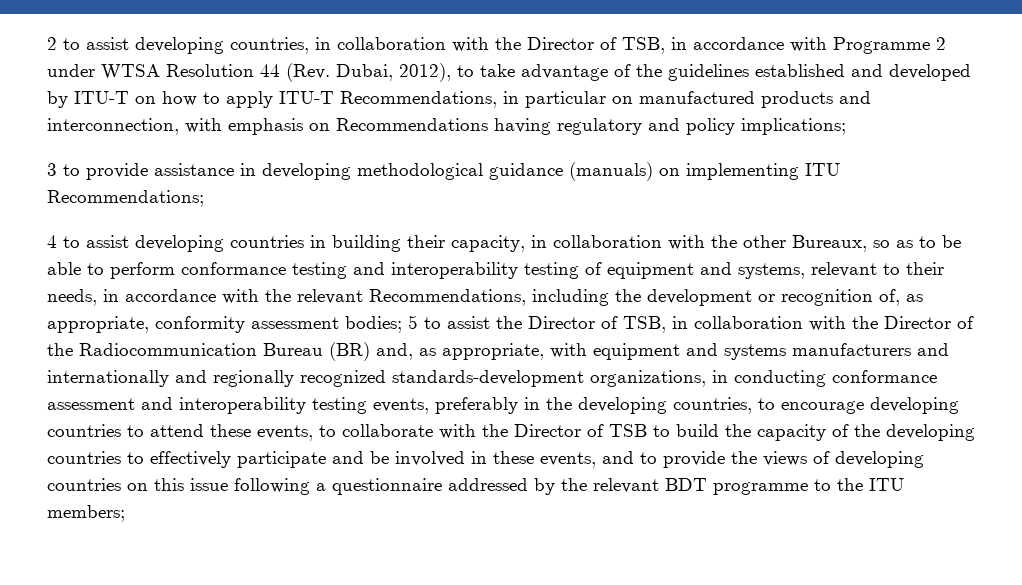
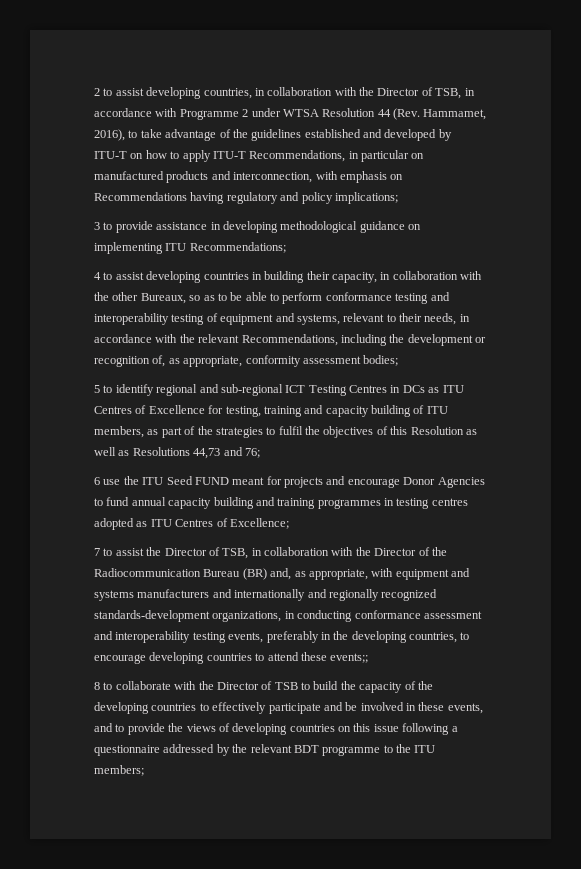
- 2 to assist developing countries, in collaboration with the Director of TSB, in accordance with Programme 2 under WTSA Resolution 44 (Rev. Dubai, 2012), to take advantage of the guidelines established and developed by ITU-T on how to apply ITU-T Recommendations, in particular on manufactured products and interconnection, with emphasis on Recommendations having regulatory and policy implications;
+ 2 to assist developing countries, in collaboration with the Director of TSB, in accordance with Programme 2 under WTSA Resolution 44 (Rev. Hammamet, 2016), to take advantage of the guidelines established and developed by ITU-T on how to apply ITU-T Recommendations, in particular on manufactured products and interconnection, with emphasis on Recommendations having regulatory and policy implications;
- 3 to provide assistance in developing methodological guidance (manuals) on implementing ITU Recommendations;
+ 3 to provide assistance in developing methodological guidance on implementing ITU Recommendations;
- 4 to assist developing countries in building their capacity, in collaboration with the other Bureaux, so as to be able to perform conformance testing and interoperability testing of equipment and systems, relevant to their needs, in accordance with the relevant Recommendations, including the development or recognition of, as appropriate, conformity assessment bodies; 5 to assist the Director of TSB, in collaboration with the Director of the Radiocommunication Bureau (BR) and, as appropriate, with equipment and systems manufacturers and internationally and regionally recognized standards-development organizations, in conducting conformance assessment and interoperability testing events, preferably in the developing countries, to encourage developing countries to attend these events, to collaborate with the Director of TSB to build the capacity of the developing countries to effectively participate and be involved in these events, and to provide the views of developing countries on this issue following a questionnaire addressed by the relevant BDT programme to the ITU members;
+ 4 to assist developing countries in building their capacity, in collaboration with the other Bureaux, so as to be able to perform conformance testing and interoperability testing of equipment and systems, relevant to their needs, in accordance with the relevant Recommendations, including the development or recognition of, as appropriate, conformity assessment bodies;
+ 5 to identify regional and sub-regional ICT Testing Centres in DCs as ITU Centres of Excellence for testing, training and capacity building of ITU members, as part of the strategies to fulfil the objectives of this Resolution as well as Resolutions 44,73 and 76;
+ 6 use the ITU Seed FUND meant for projects and encourage Donor Agencies to fund annual capacity building and training programmes in testing centres adopted as ITU Centres of Excellence;
+ 7 to assist the Director of TSB, in collaboration with the Director of the Radiocommunication Bureau (BR) and, as appropriate, with equipment and systems manufacturers and internationally and regionally recognized standards-development organizations, in conducting conformance assessment and interoperability testing events, preferably in the developing countries, to encourage developing countries to attend these events;;
+ 8 to collaborate with the Director of TSB to build the capacity of the developing countries to effectively participate and be involved in these events, and to provide the views of developing countries on this issue following a questionnaire addressed by the relevant BDT programme to the ITU members;

